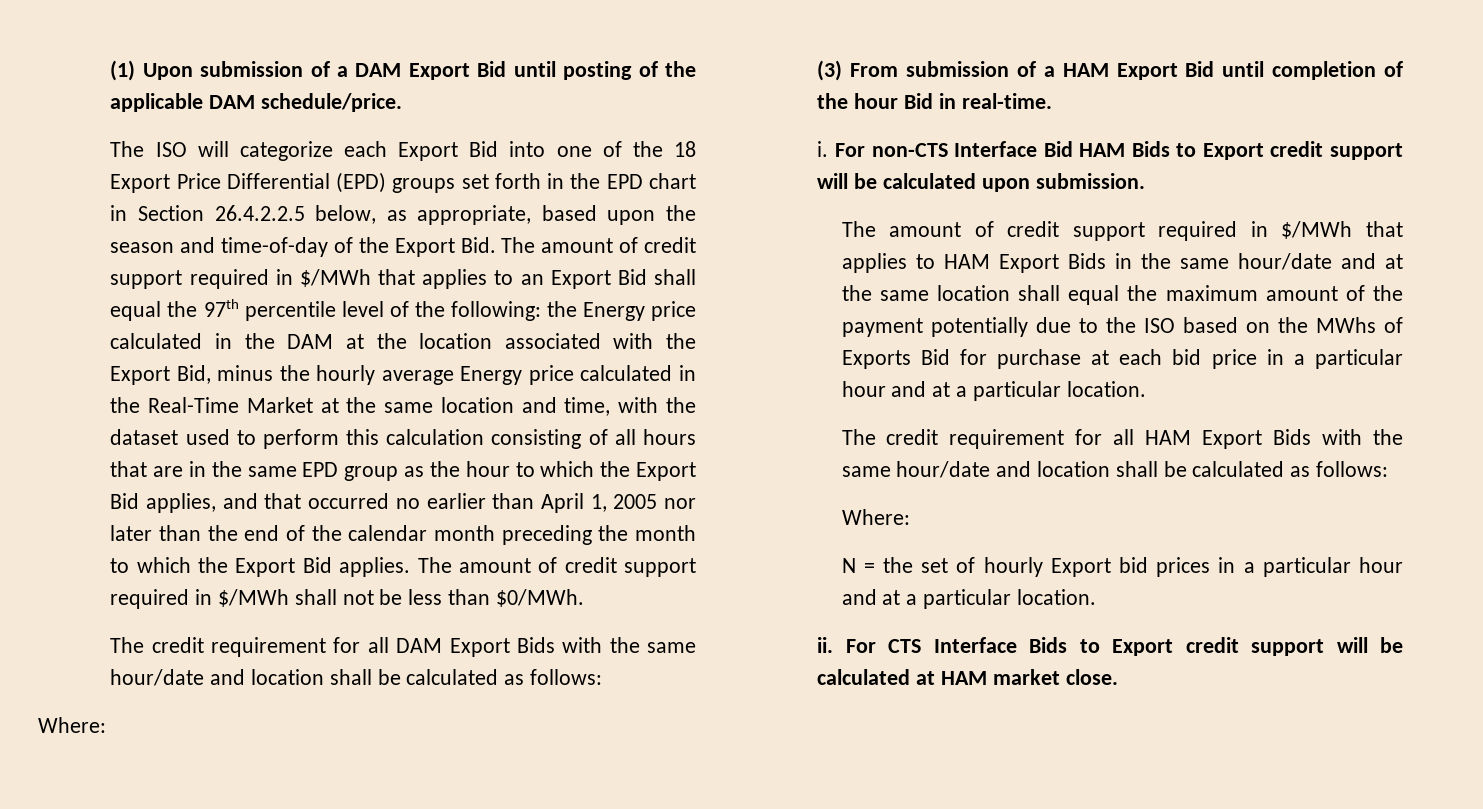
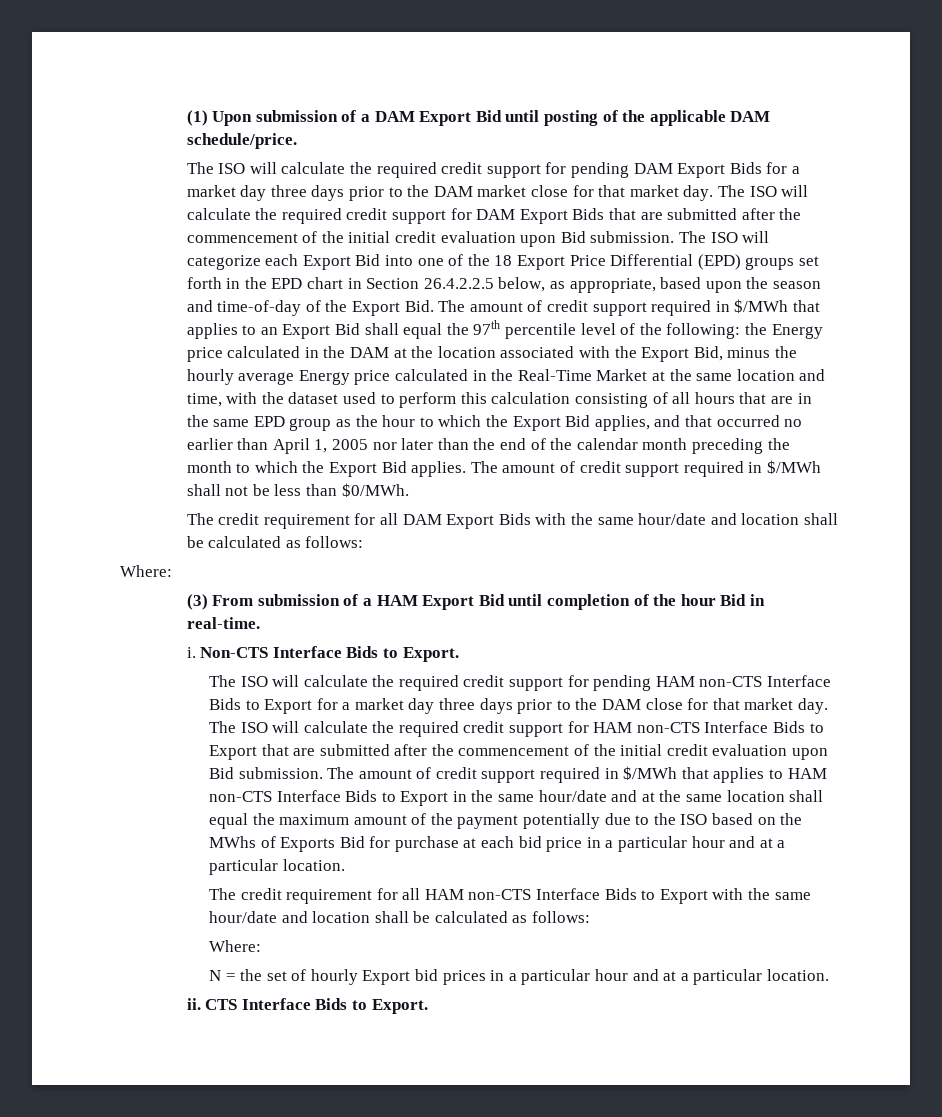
- The ISO will categorize each Export Bid into one of the 18 Export Price Differential (EPD) groups set forth in the EPD chart in Section 26.4.2.2.5 below, as appropriate, based upon the season and time-of-day of the Export Bid. The amount of credit support required in $/MWh that applies to an Export Bid shall equal the 97th percentile level of the following:
+ The ISO will calculate the required credit support for pending DAM Export Bids for a market day three days prior to the DAM market close for that market day. The ISO will calculate the required credit support for DAM Export Bids that are submitted after the commencement of the initial credit evaluation upon Bid submission. The ISO will categorize each Export Bid into one of the 18 Export Price Differential (EPD) groups set forth in the EPD chart in Section 26.4.2.2.5 below, as appropriate, based upon the season and time-of-day of the Export Bid. The amount of credit support required in $/MWh that applies to an Export Bid shall equal the 97th percentile level of the following:
- For non-CTS Interface Bid HAM Bids to Export credit support will be calculated upon submission.
- The amount of credit support required in $/MWh that applies to HAM Export Bids in the same hour/date and at the same location shall equal the maximum amount of the payment potentially due to the ISO based on the MWhs of Exports Bid for purchase at each bid price in a particular hour and at a particular location.
+ Non-CTS Interface Bids to Export.
+ The ISO will calculate the required credit support for pending HAM non-CTS Interface Bids to Export for a market day three days prior to the DAM close for that market day. The ISO will calculate the required credit support for HAM non-CTS Interface Bids to Export that are submitted after the commencement of the initial credit evaluation upon Bid submission. The amount of credit support required in $/MWh that applies to HAM non-CTS Interface Bids to Export in the same hour/date and at the same location shall equal the maximum amount of the payment potentially due to the ISO based on the MWhs of Exports Bid for purchase at each bid price in a particular hour and at a particular location.
- The credit requirement for all HAM Export Bids with the same hour/date and location shall be calculated as follows:
+ The credit requirement for all HAM non-CTS Interface Bids to Export with the same hour/date and location shall be calculated as follows:
- For CTS Interface Bids to Export credit support will be calculated at HAM market close.
+ CTS Interface Bids to Export.

